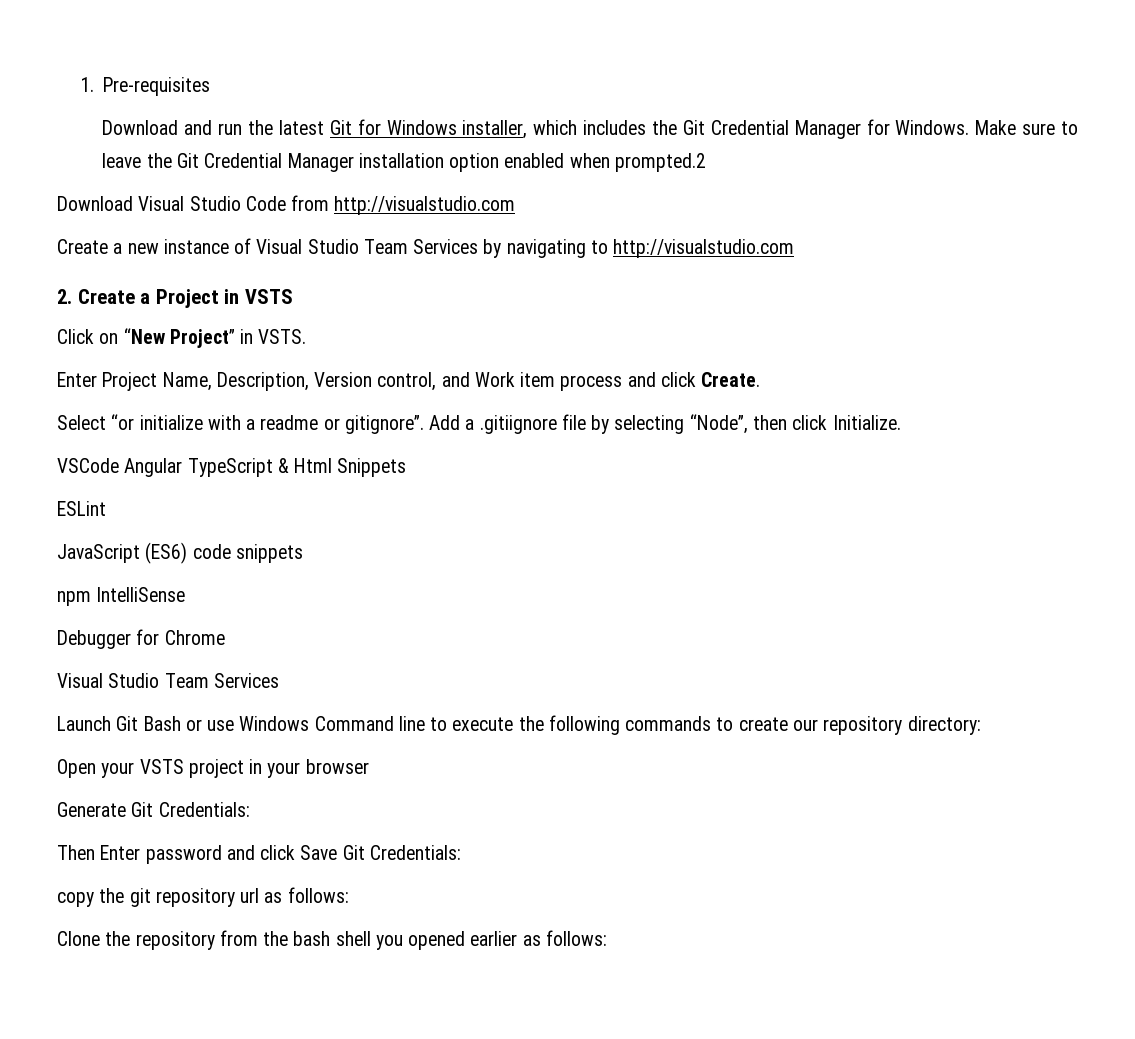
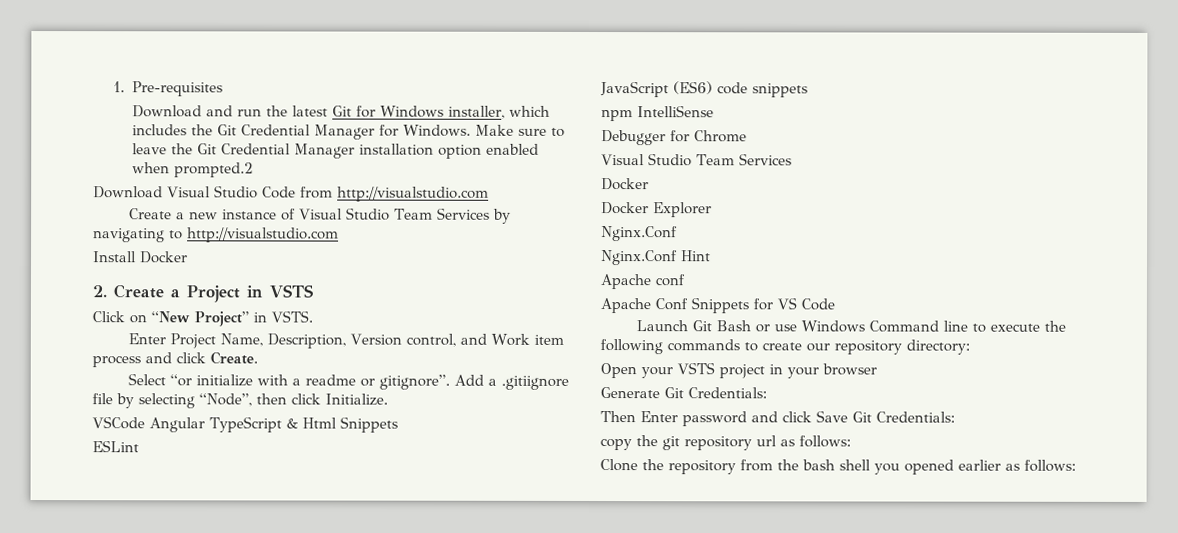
+ Install Docker
  Debugger for Chrome
  Visual Studio Team Services
+ Docker
+ Docker Explorer
+ Nginx.Conf
+ Nginx.Conf Hint
+ Apache conf
+ Apache Conf Snippets for VS Code

